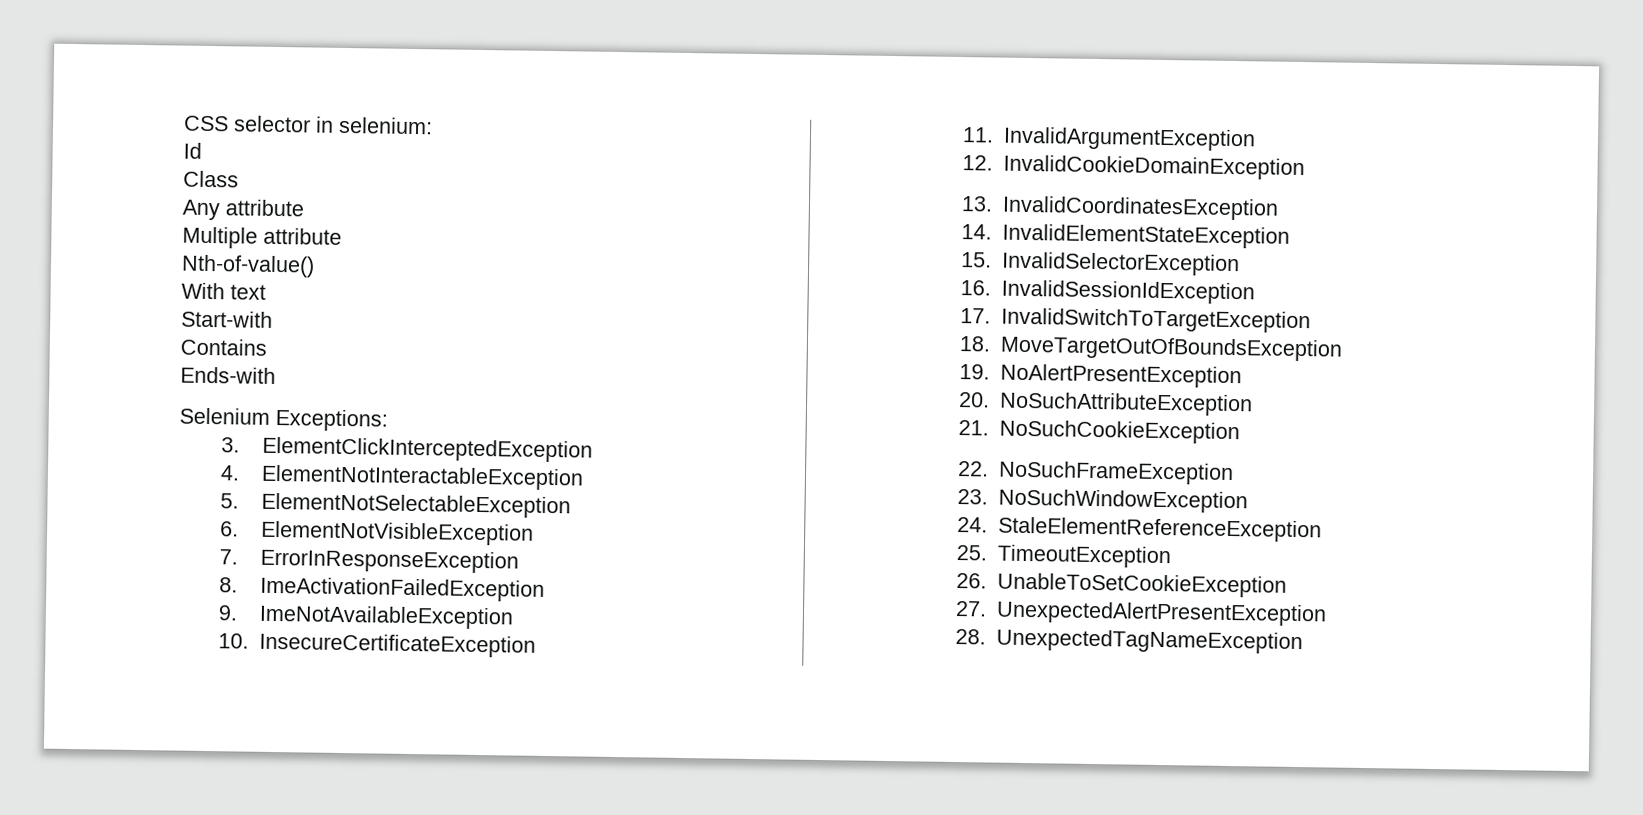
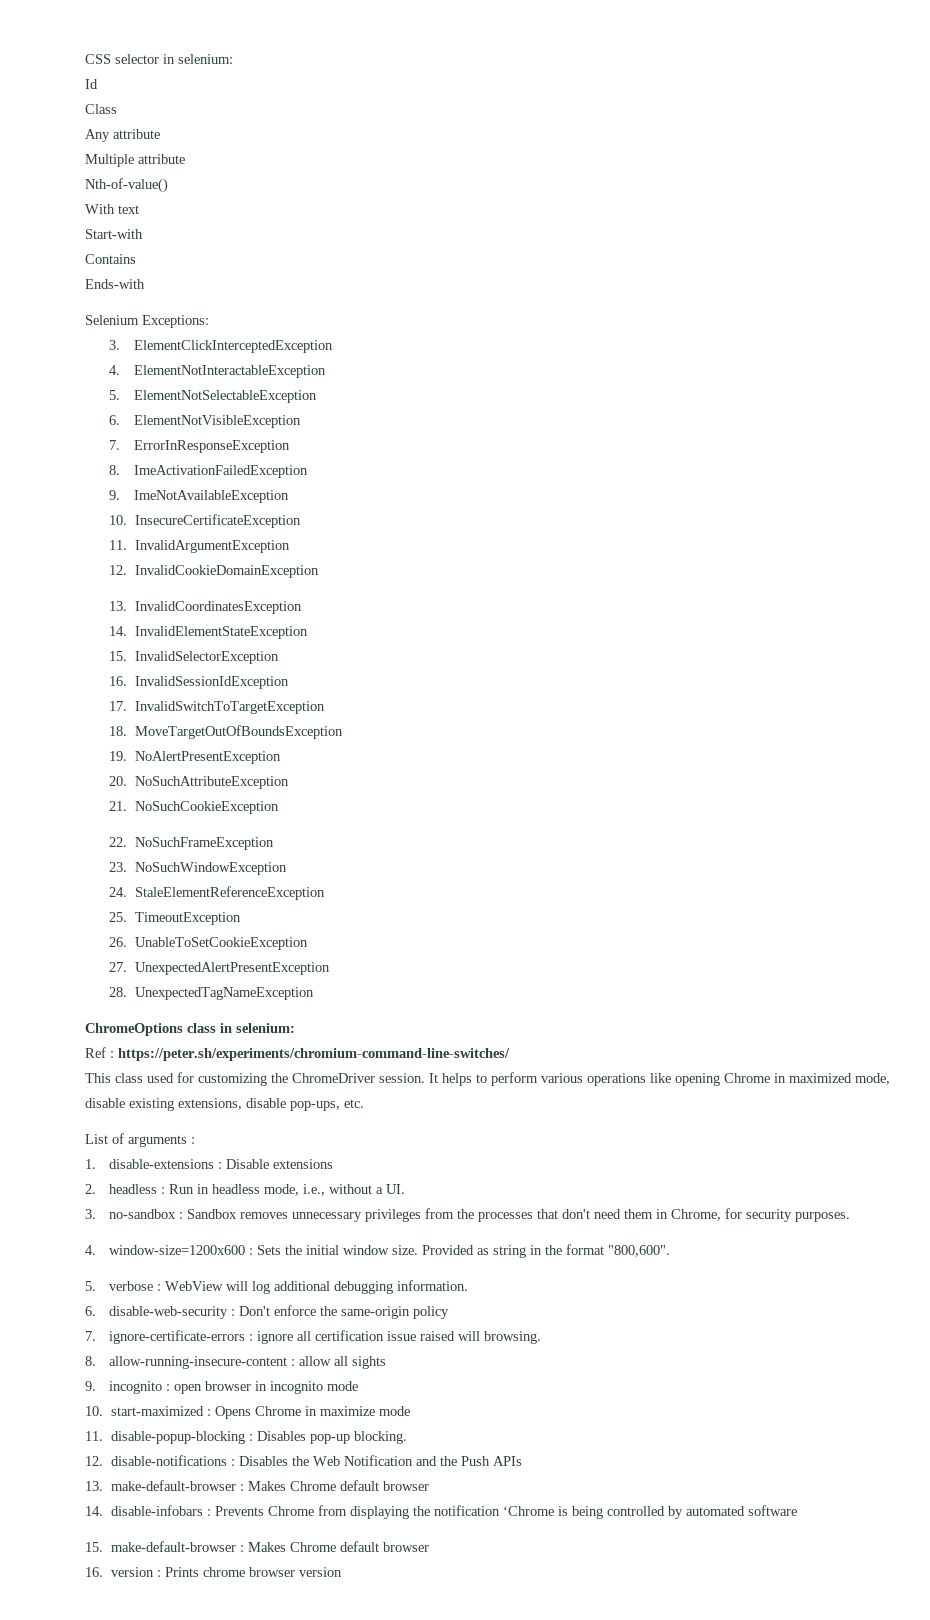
+ ChromeOptions class in selenium:
+ Ref : https://peter.sh/experiments/chromium-command-line-switches/
+ This class used for customizing the ChromeDriver session. It helps to perform various operations like opening Chrome in maximized mode, disable existing extensions, disable pop-ups, etc.
+ List of arguments :
+ 1. disable-extensions : Disable extensions
+ 2. headless : Run in headless mode, i.e., without a UI.
+ 3. no-sandbox : Sandbox removes unnecessary privileges from the processes that don't need them in Chrome, for security purposes.
+ 4. window-size=1200x600 : Sets the initial window size. Provided as string in the format "800,600".
+ 5. verbose : WebView will log additional debugging information.
+ 6. disable-web-security : Don't enforce the same-origin policy
+ 7. ignore-certificate-errors : ignore all certification issue raised will browsing.
+ 8. allow-running-insecure-content : allow all sights
+ 9. incognito : open browser in incognito mode
+ 10. start-maximized : Opens Chrome in maximize mode
+ 11. disable-popup-blocking : Disables pop-up blocking.
+ 12. disable-notifications : Disables the Web Notification and the Push APIs
+ 13. make-default-browser : Makes Chrome default browser
+ 14. disable-infobars : Prevents Chrome from displaying the notification ‘Chrome is being controlled by automated software
+ 15. make-default-browser : Makes Chrome default browser
+ 16. version : Prints chrome browser version

